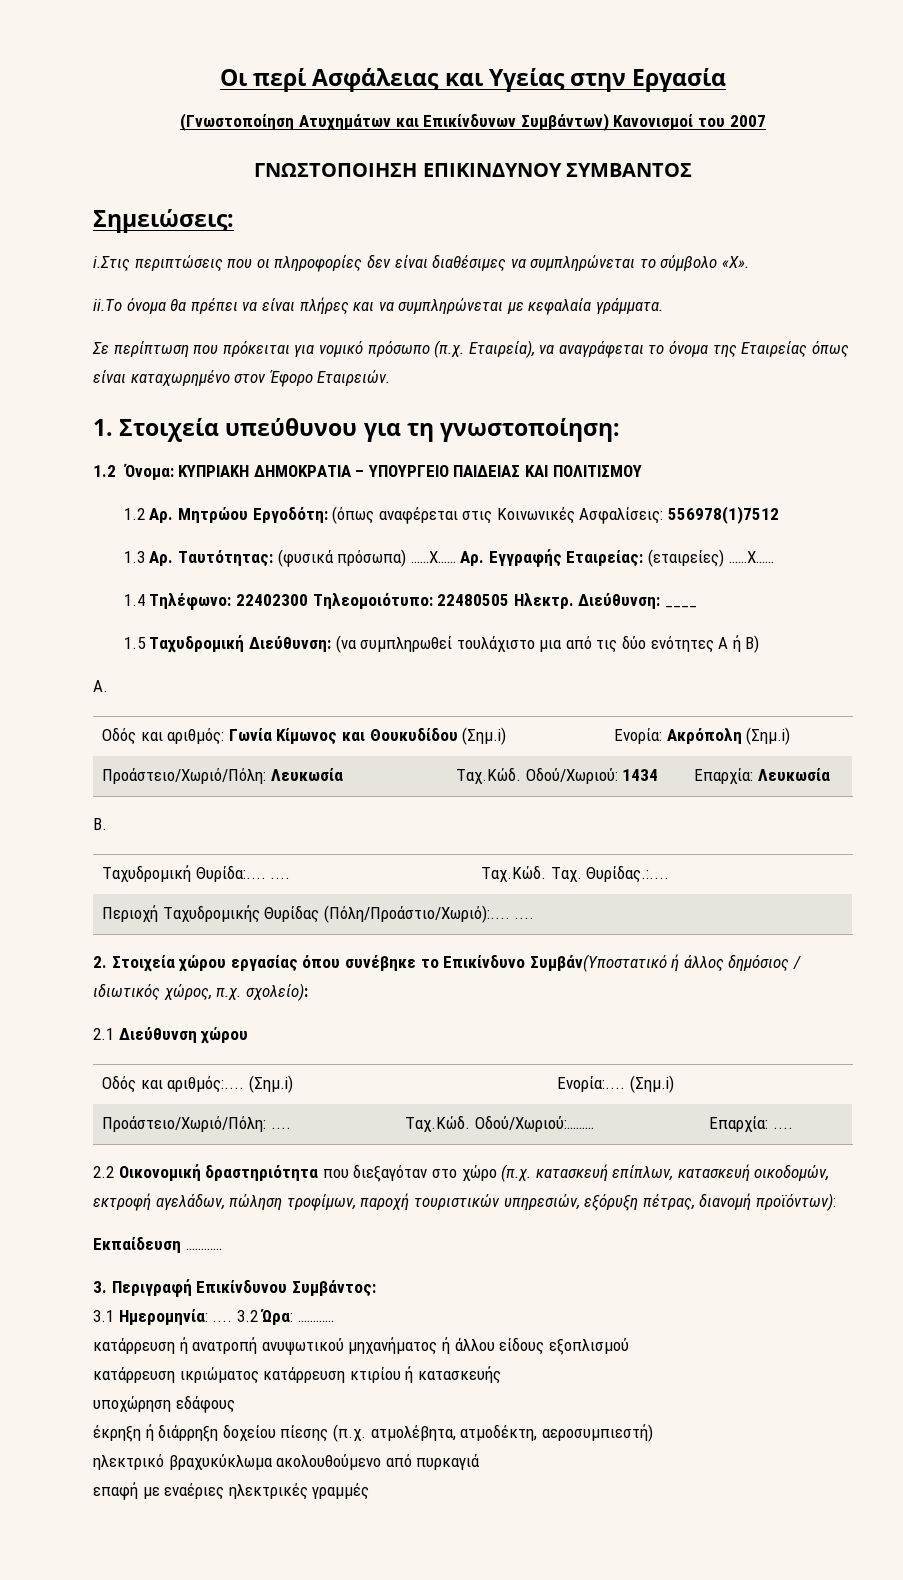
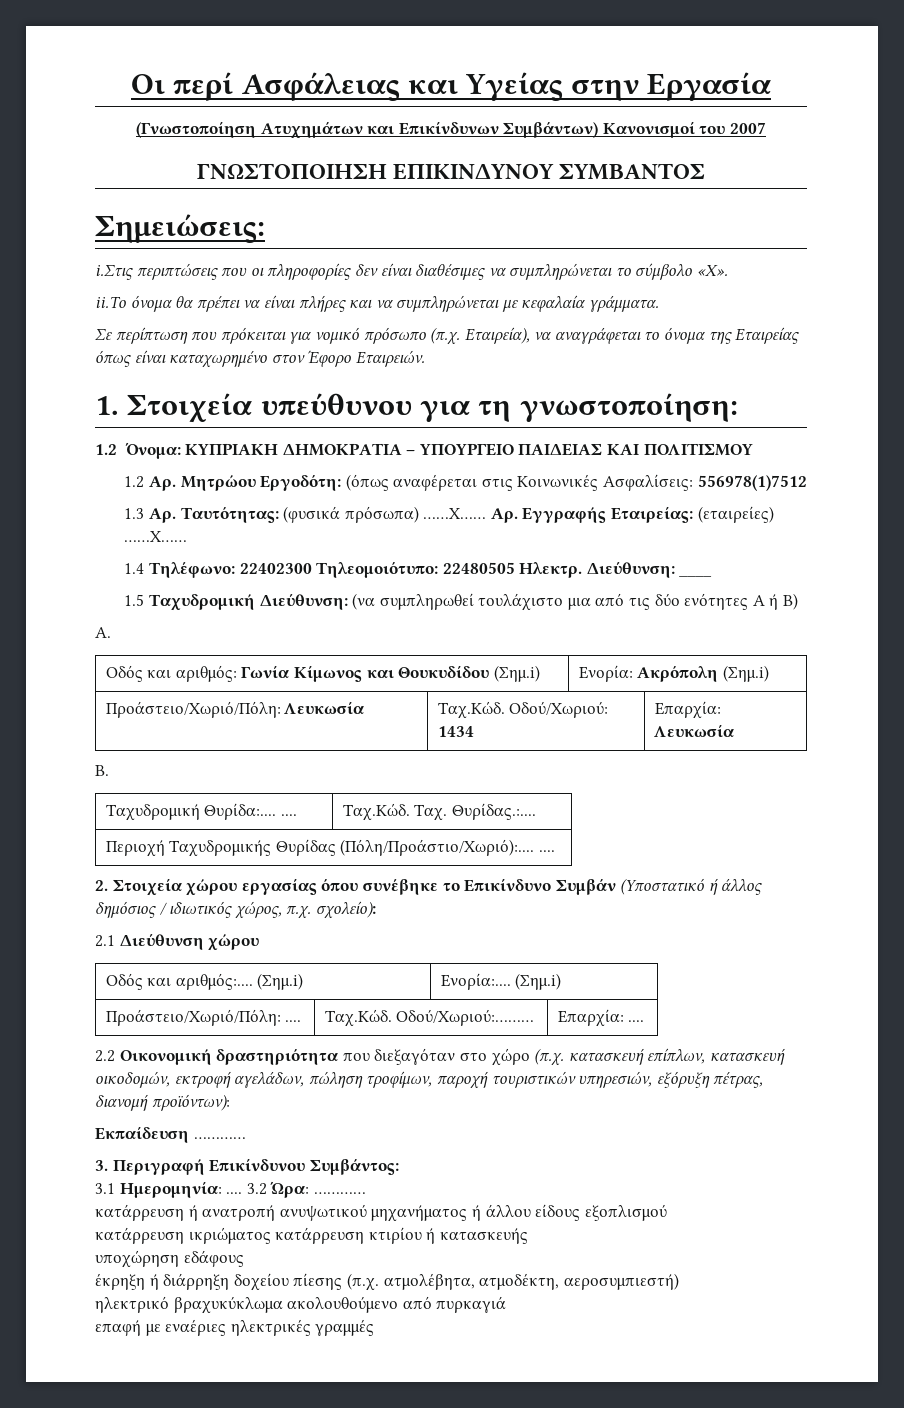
- 2. Στοιχεία χώρου εργασίας όπου συνέβηκε το Επικίνδυνο Συμβάν(Υποστατικό ή άλλος δημόσιος / ιδιωτικός χώρος, π.χ. σχολείο):
+ 2. Στοιχεία χώρου εργασίας όπου συνέβηκε το Επικίνδυνο Συμβάν (Υποστατικό ή άλλος δημόσιος / ιδιωτικός χώρος, π.χ. σχολείο):

